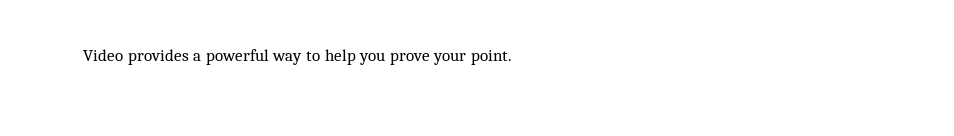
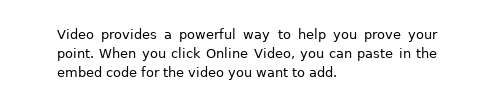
+ When you click Online Video, you can paste in the embed code for the video you want to add.

